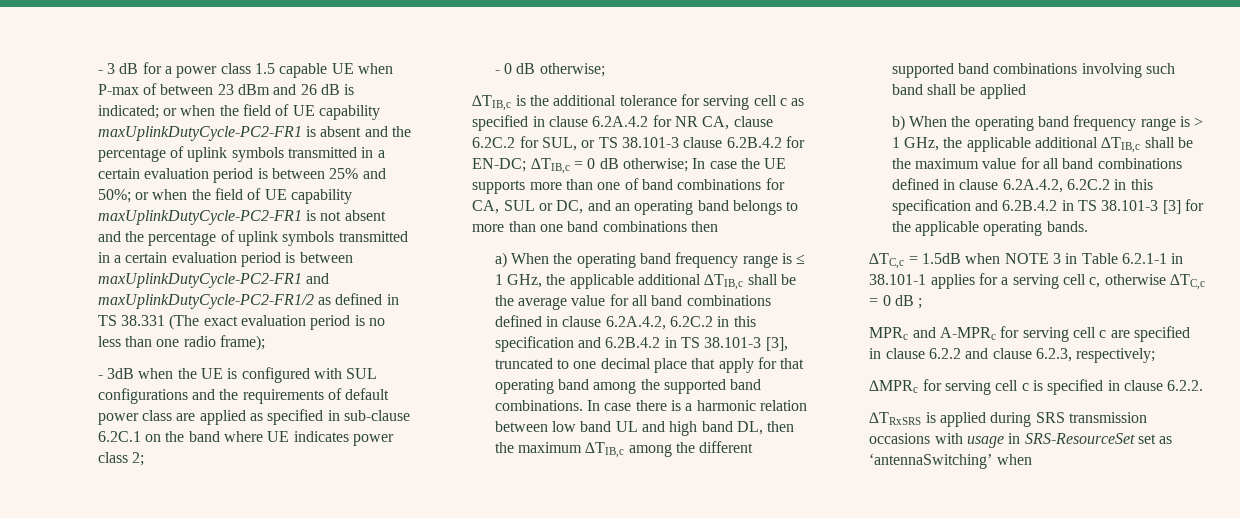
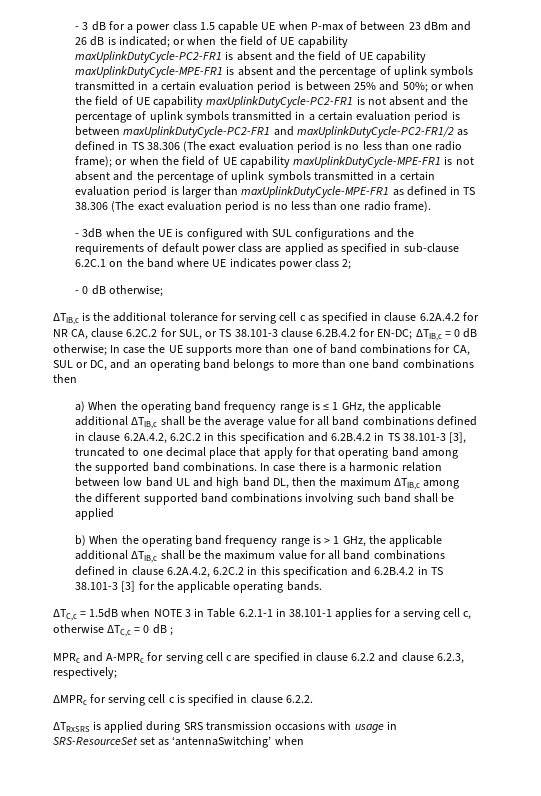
- or when the field of UE capability maxUplinkDutyCycle-PC2-FR1 is absent and the percentage of uplink symbols transmitted in a certain evaluation period is between 25% and 50%;
+ or when the field of UE capability maxUplinkDutyCycle-PC2-FR1 is absent and the field of UE capability maxUplinkDutyCycle-MPE-FR1 is absent and the percentage of uplink symbols transmitted in a certain evaluation period is between 25% and 50%;
- or when the field of UE capability maxUplinkDutyCycle-PC2-FR1 is not absent and the percentage of uplink symbols transmitted in a certain evaluation period is between maxUplinkDutyCycle-PC2-FR1 and maxUplinkDutyCycle-PC2-FR1/2 as defined in TS 38.331 (The exact evaluation period is no less than one radio frame);
+ or when the field of UE capability maxUplinkDutyCycle-PC2-FR1 is not absent and the percentage of uplink symbols transmitted in a certain evaluation period is between maxUplinkDutyCycle-PC2-FR1 and maxUplinkDutyCycle-PC2-FR1/2 as defined in TS 38.306 (The exact evaluation period is no less than one radio frame); or when the field of UE capability maxUplinkDutyCycle-MPE-FR1 is not absent and the percentage of uplink symbols transmitted in a certain evaluation period is larger than maxUplinkDutyCycle-MPE-FR1 as defined in TS 38.306 (The exact evaluation period is no less than one radio frame).

